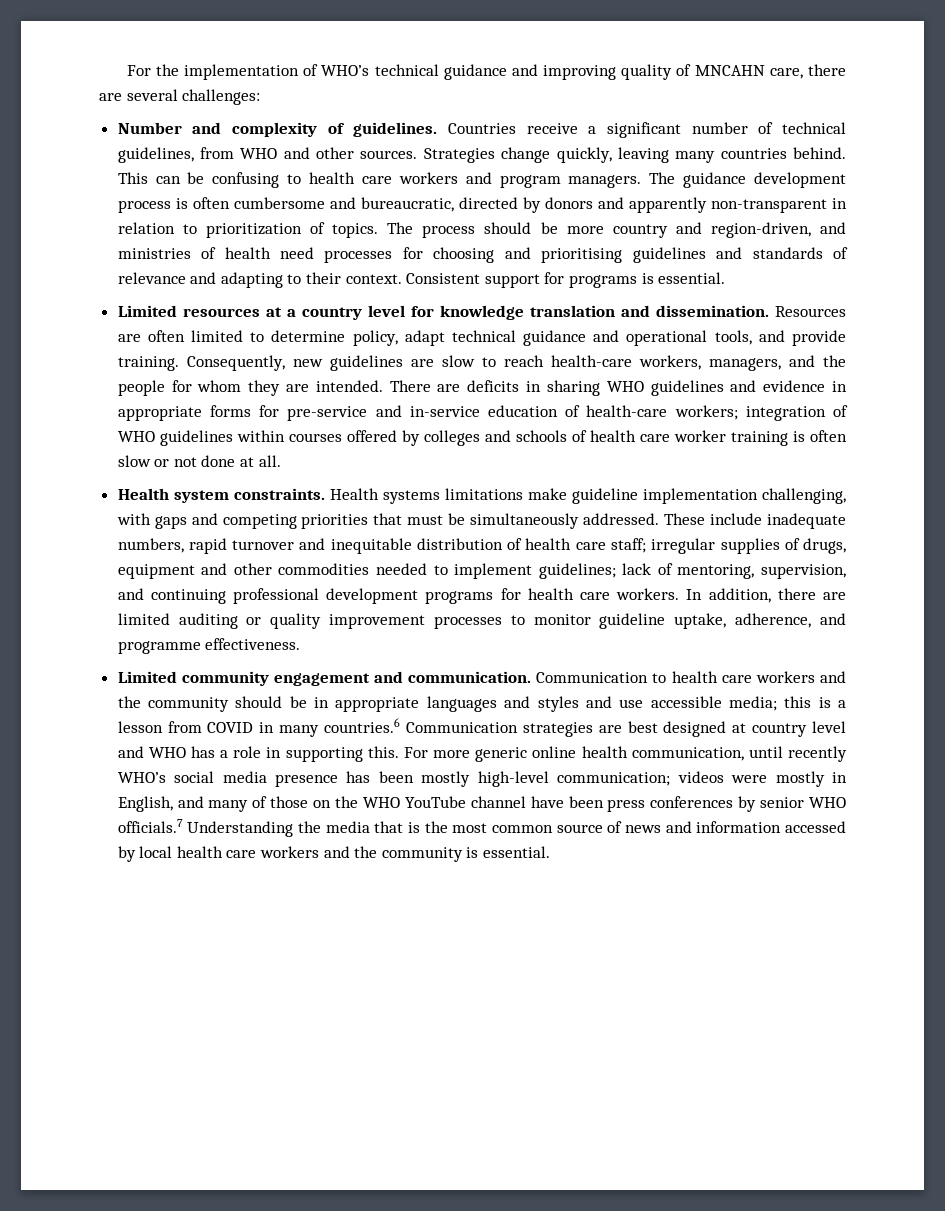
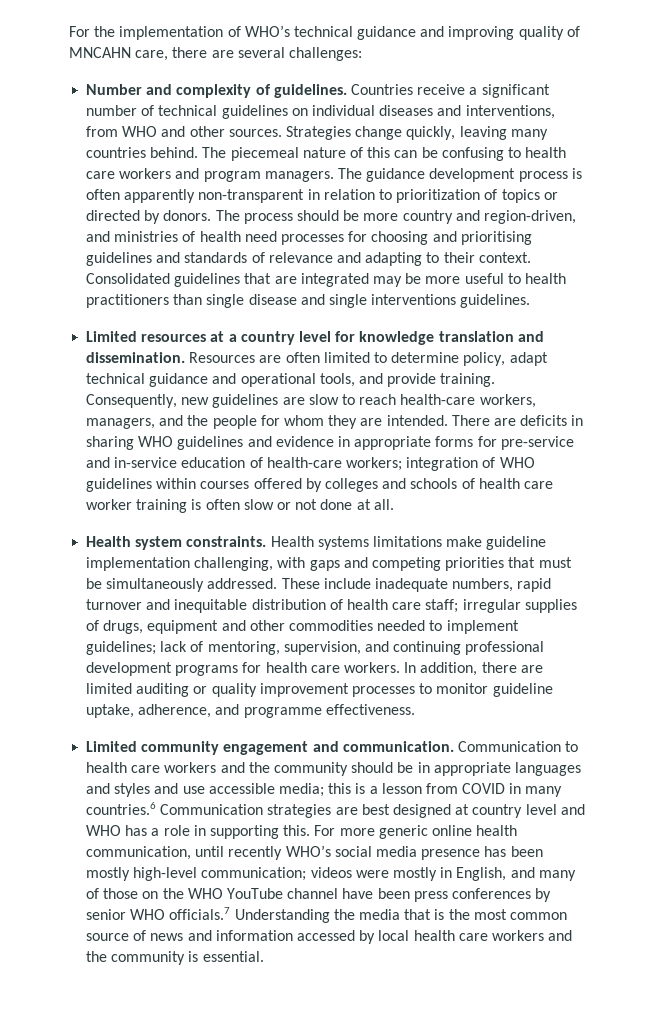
- Countries receive a significant number of technical guidelines, from WHO and other sources.
+ Countries receive a significant number of technical guidelines on individual diseases and interventions, from WHO and other sources.
- This can be confusing to health care workers and program managers.
+ The piecemeal nature of this can be confusing to health care workers and program managers.
- The guidance development process is often cumbersome and bureaucratic, directed by donors and apparently non-transparent in relation to prioritization of topics.
+ The guidance development process is often apparently non-transparent in relation to prioritization of topics or directed by donors.
- Consistent support for programs is essential.
+ Consolidated guidelines that are integrated may be more useful to health practitioners than single disease and single interventions guidelines.

